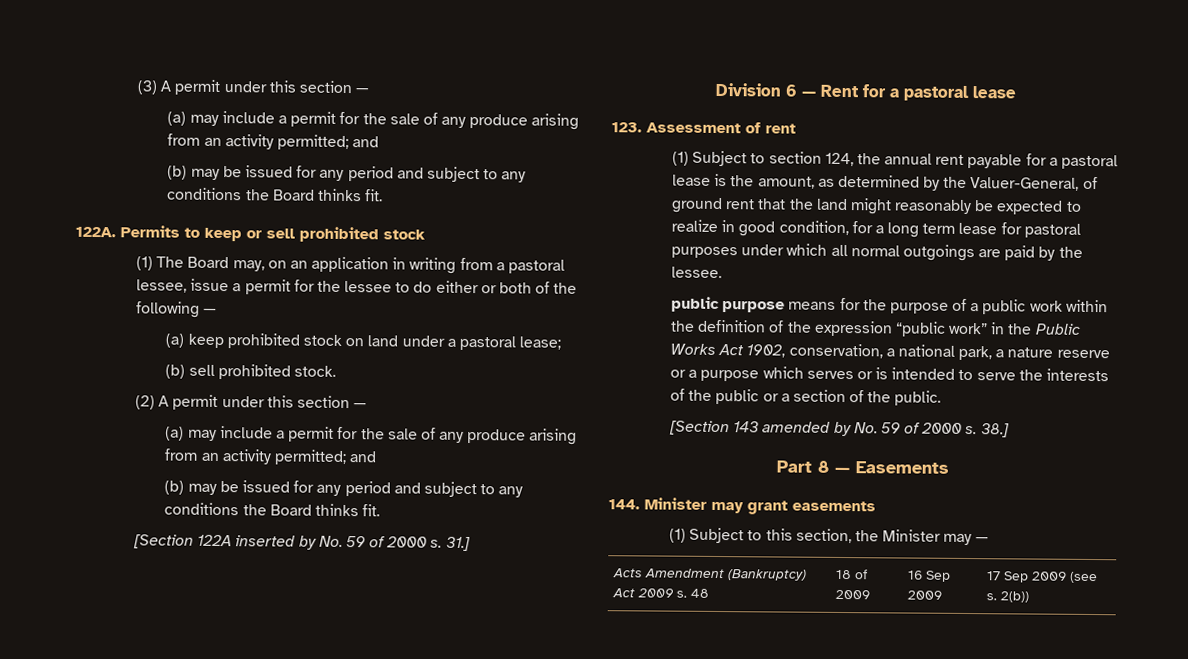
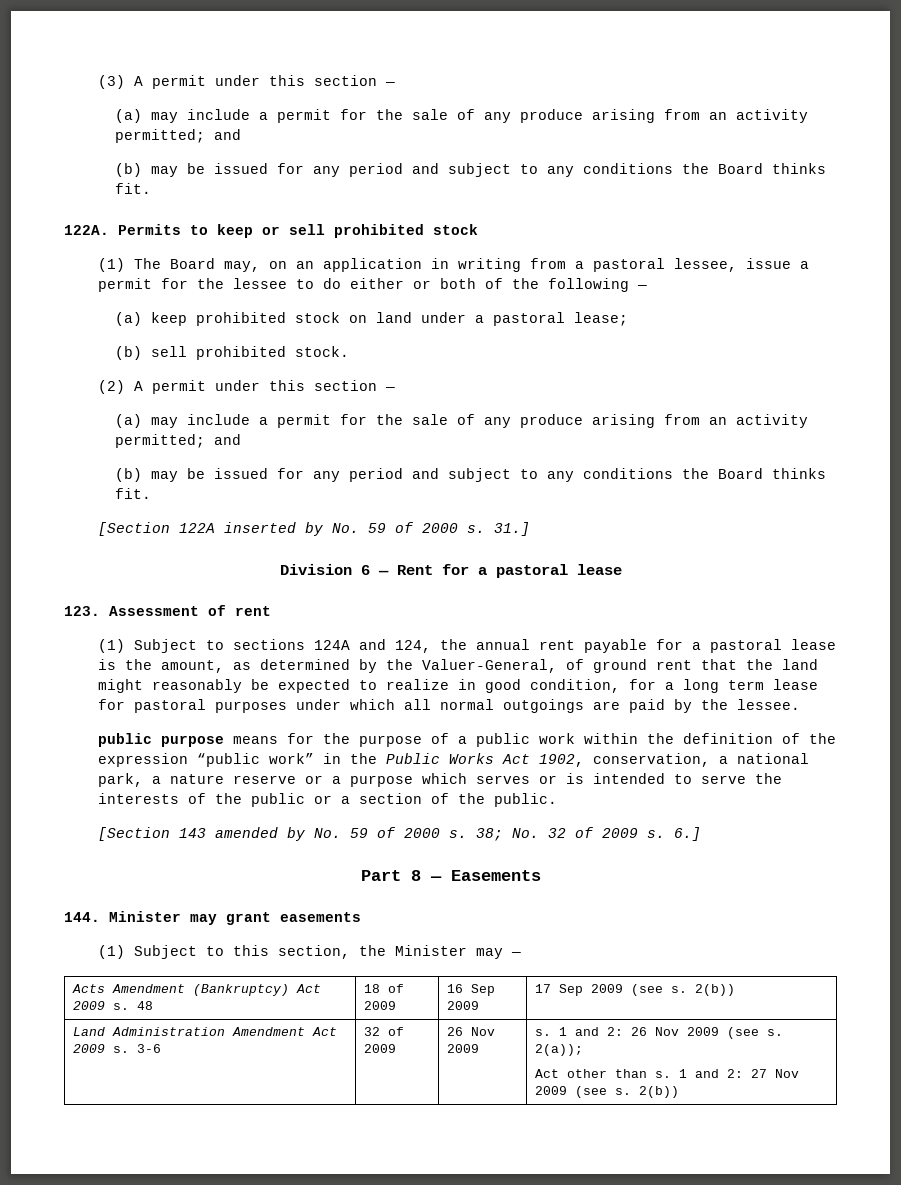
- (1) Subject to section 124, the annual rent payable for a pastoral lease is the amount, as determined by the Valuer-General, of ground rent that the land might reasonably be expected to realize in good condition, for a long term lease for pastoral purposes under which all normal outgoings are paid by the lessee.
+ (1) Subject to sections 124A and 124, the annual rent payable for a pastoral lease is the amount, as determined by the Valuer-General, of ground rent that the land might reasonably be expected to realize in good condition, for a long term lease for pastoral purposes under which all normal outgoings are paid by the lessee.
- 38.]
+ 38; No. 32 of 2009 s. 6.]
+ Land Administration Amendment Act 2009 s. 3-6 | 32 of 2009 | 26 Nov 2009 | s. 1 and 2: 26 Nov 2009 (see s. 2(a));
+ Act other than s. 1 and 2: 27 Nov 2009 (see s. 2(b))

